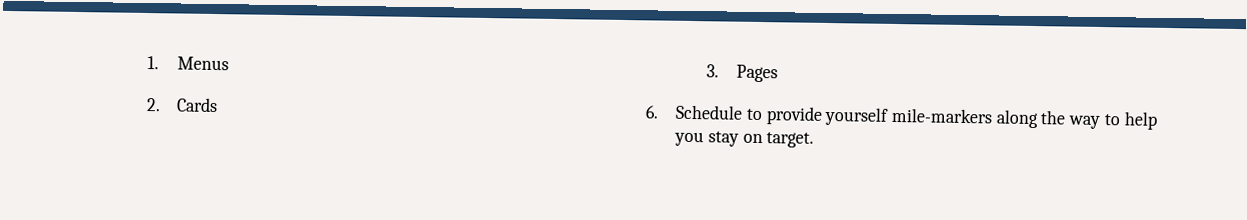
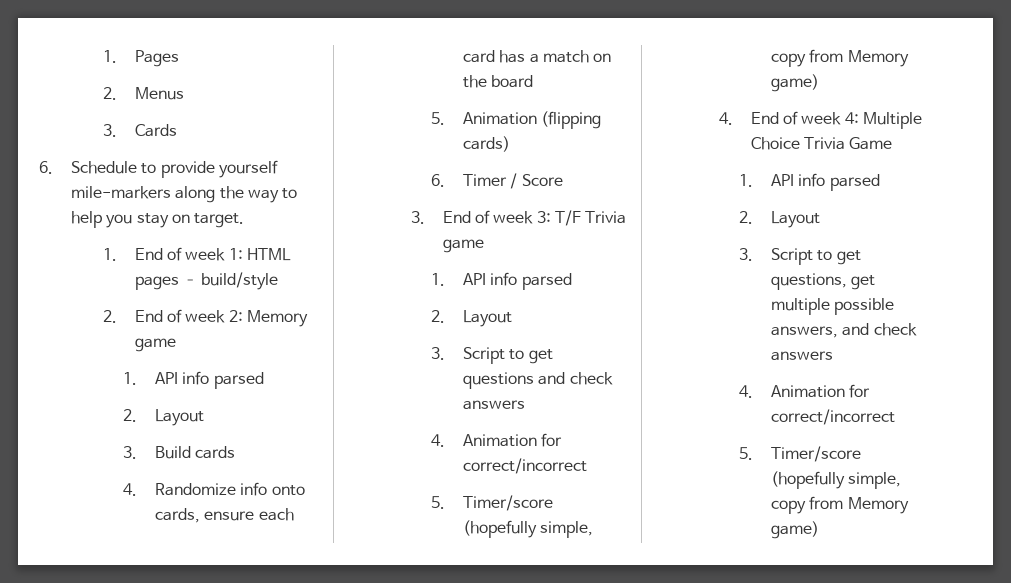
- 1. Menus
+ 1. Pages
+ 2. Menus
- 2. Cards
+ 3. Cards
- 3. Pages
+ 1. End of week 1: HTML pages – build/style
+ 2. End of week 2: Memory game
+ 1. API info parsed
+ 2. Layout
+ 3. Build cards
+ 4. Randomize info onto cards, ensure each card has a match on the board
+ 5. Animation (flipping cards)
+ 6. Timer / Score
+ 3. End of week 3: T/F Trivia game
+ 1. API info parsed
+ 2. Layout
+ 3. Script to get questions and check answers
+ 4. Animation for correct/incorrect
+ 5. Timer/score (hopefully simple, copy from Memory game)
+ 4. End of week 4: Multiple Choice Trivia Game
+ 1. API info parsed
+ 2. Layout
+ 3. Script to get questions, get multiple possible answers, and check answers
+ 4. Animation for correct/incorrect
+ 5. Timer/score (hopefully simple, copy from Memory game)

